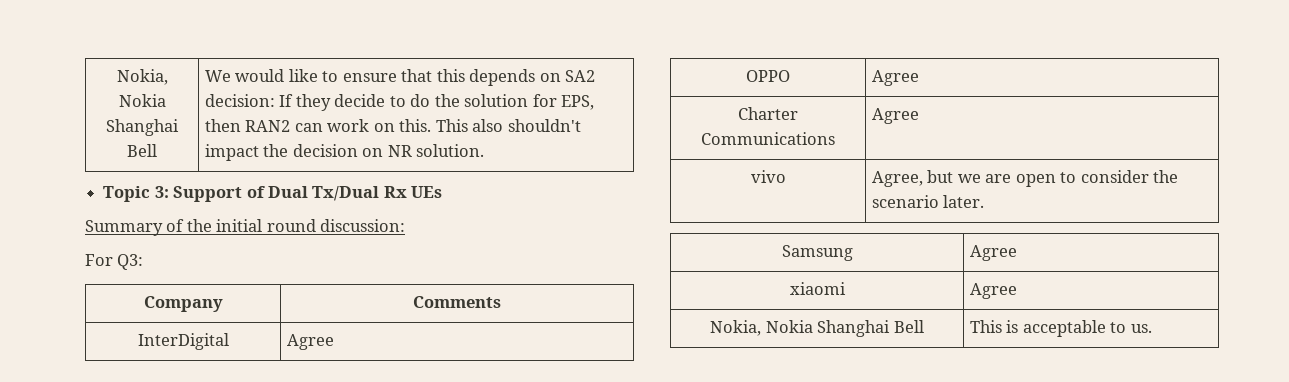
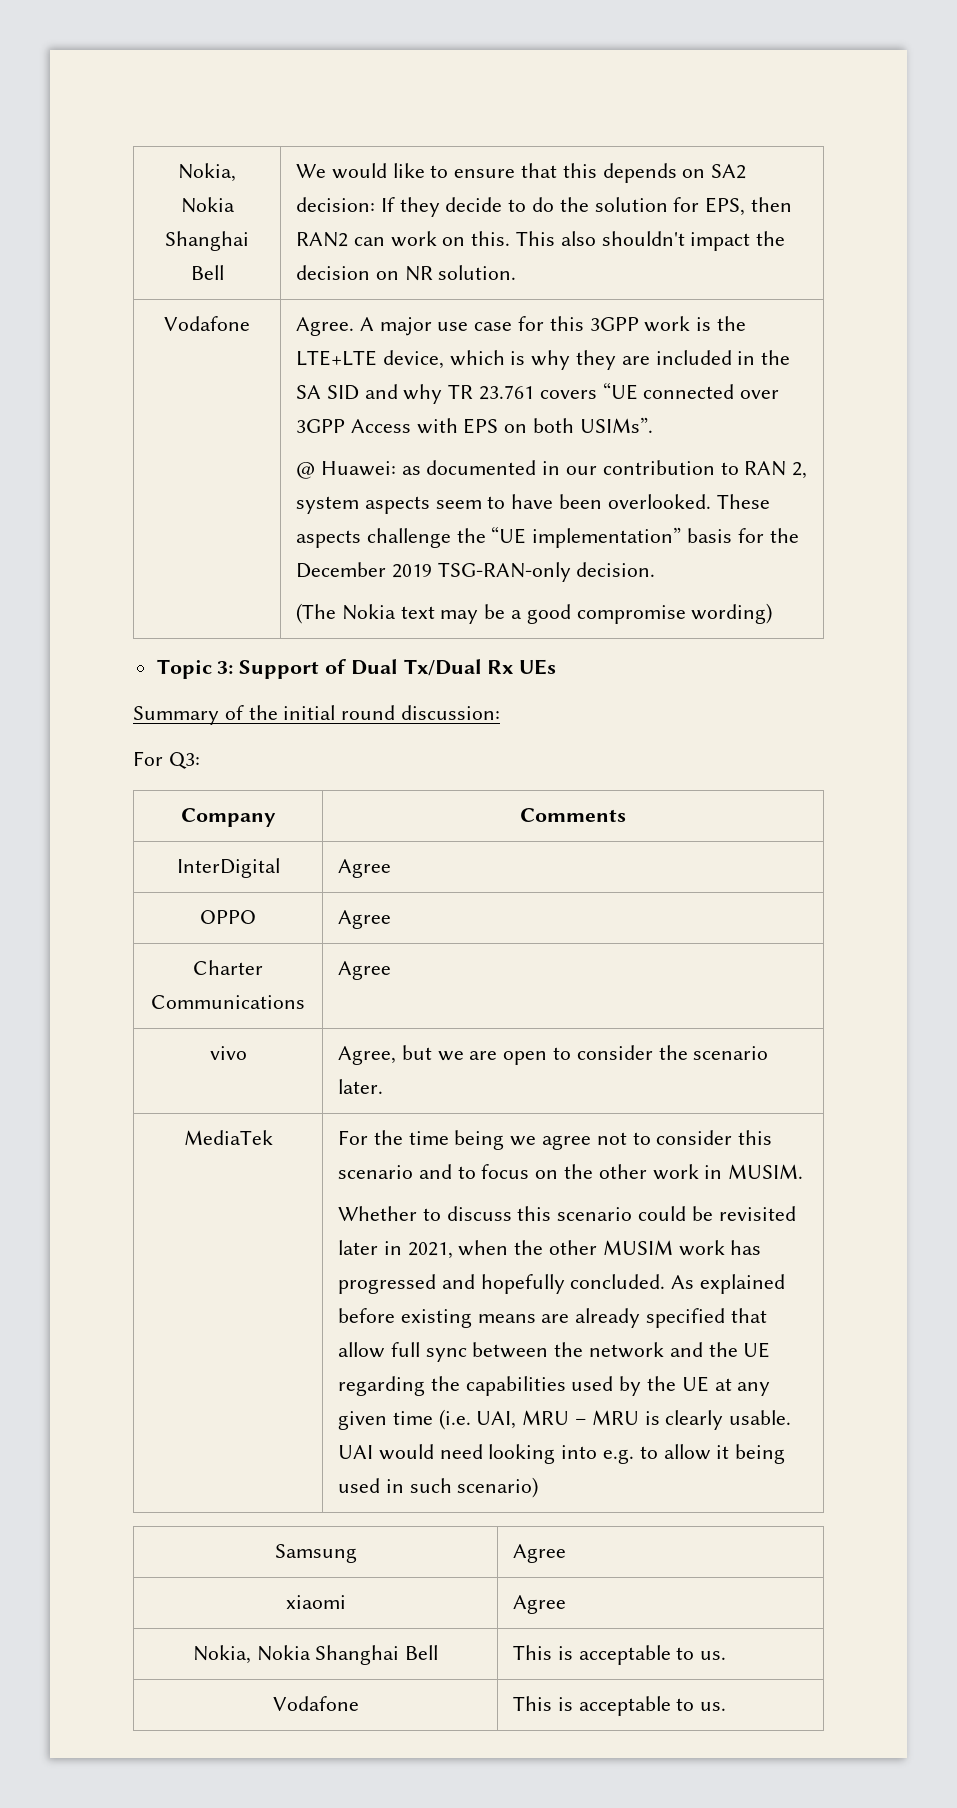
+ Vodafone | Agree. A major use case for this 3GPP work is the LTE+LTE device, which is why they are included in the SA SID and why TR 23.761 covers “UE connected over 3GPP Access with EPS on both USIMs”.
+ @ Huawei: as documented in our contribution to RAN 2, system aspects seem to have been overlooked. These aspects challenge the “UE implementation” basis for the December 2019 TSG-RAN-only decision.
+ (The Nokia text may be a good compromise wording)
+ MediaTek | For the time being we agree not to consider this scenario and to focus on the other work in MUSIM.
+ Whether to discuss this scenario could be revisited later in 2021, when the other MUSIM work has progressed and hopefully concluded. As explained before existing means are already specified that allow full sync between the network and the UE regarding the capabilities used by the UE at any given time (i.e. UAI, MRU – MRU is clearly usable. UAI would need looking into e.g. to allow it being used in such scenario)
+ Vodafone | This is acceptable to us.

